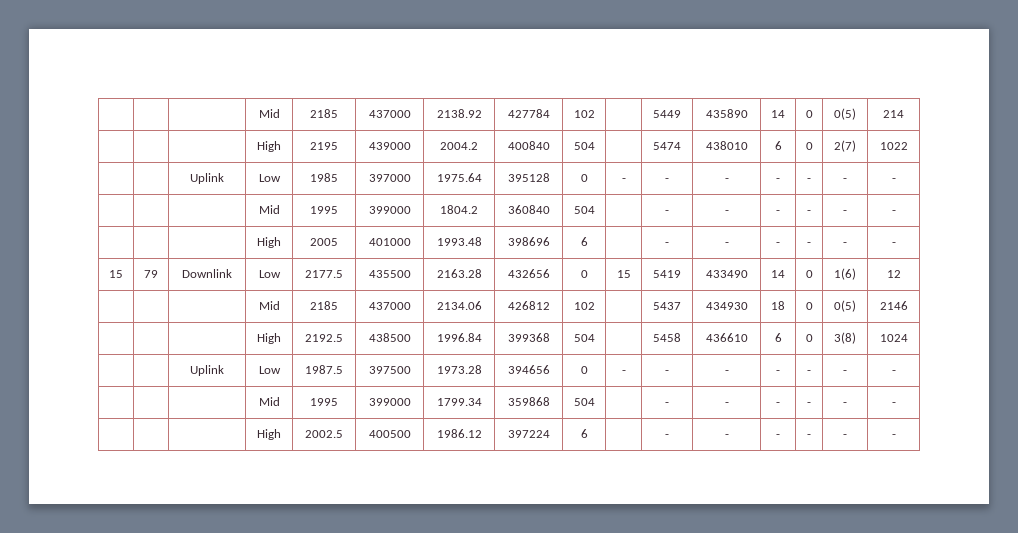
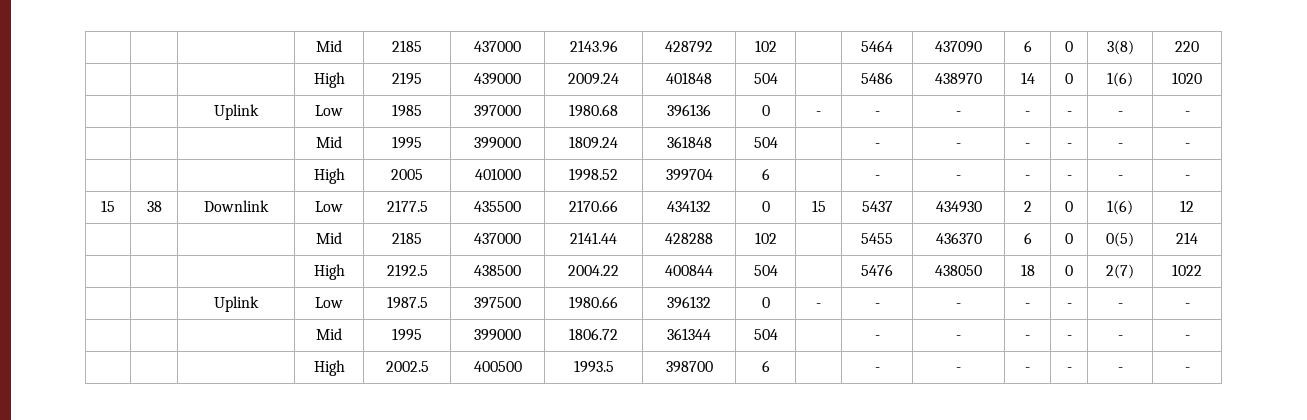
- | | | Mid | 2185 | 437000 | 2138.92 | 427784 | 102 | | 5449 | 435890 | 14 | 0 | 0(5) | 214
+ | | | Mid | 2185 | 437000 | 2143.96 | 428792 | 102 | | 5464 | 437090 | 6 | 0 | 3(8) | 220
- | | | High | 2195 | 439000 | 2004.2 | 400840 | 504 | | 5474 | 438010 | 6 | 0 | 2(7) | 1022
+ | | | High | 2195 | 439000 | 2009.24 | 401848 | 504 | | 5486 | 438970 | 14 | 0 | 1(6) | 1020
- | | Uplink | Low | 1985 | 397000 | 1975.64 | 395128 | 0 | - | - | - | - | - | - | -
+ | | Uplink | Low | 1985 | 397000 | 1980.68 | 396136 | 0 | - | - | - | - | - | - | -
- | | | Mid | 1995 | 399000 | 1804.2 | 360840 | 504 | | - | - | - | - | - | -
+ | | | Mid | 1995 | 399000 | 1809.24 | 361848 | 504 | | - | - | - | - | - | -
- | | | High | 2005 | 401000 | 1993.48 | 398696 | 6 | | - | - | - | - | - | -
+ | | | High | 2005 | 401000 | 1998.52 | 399704 | 6 | | - | - | - | - | - | -
- 15 | 79 | Downlink | Low | 2177.5 | 435500 | 2163.28 | 432656 | 0 | 15 | 5419 | 433490 | 14 | 0 | 1(6) | 12
+ 15 | 38 | Downlink | Low | 2177.5 | 435500 | 2170.66 | 434132 | 0 | 15 | 5437 | 434930 | 2 | 0 | 1(6) | 12
- | | | Mid | 2185 | 437000 | 2134.06 | 426812 | 102 | | 5437 | 434930 | 18 | 0 | 0(5) | 2146
+ | | | Mid | 2185 | 437000 | 2141.44 | 428288 | 102 | | 5455 | 436370 | 6 | 0 | 0(5) | 214
- | | | High | 2192.5 | 438500 | 1996.84 | 399368 | 504 | | 5458 | 436610 | 6 | 0 | 3(8) | 1024
+ | | | High | 2192.5 | 438500 | 2004.22 | 400844 | 504 | | 5476 | 438050 | 18 | 0 | 2(7) | 1022
- | | Uplink | Low | 1987.5 | 397500 | 1973.28 | 394656 | 0 | - | - | - | - | - | - | -
+ | | Uplink | Low | 1987.5 | 397500 | 1980.66 | 396132 | 0 | - | - | - | - | - | - | -
- | | | Mid | 1995 | 399000 | 1799.34 | 359868 | 504 | | - | - | - | - | - | -
+ | | | Mid | 1995 | 399000 | 1806.72 | 361344 | 504 | | - | - | - | - | - | -
- | | | High | 2002.5 | 400500 | 1986.12 | 397224 | 6 | | - | - | - | - | - | -
+ | | | High | 2002.5 | 400500 | 1993.5 | 398700 | 6 | | - | - | - | - | - | -

